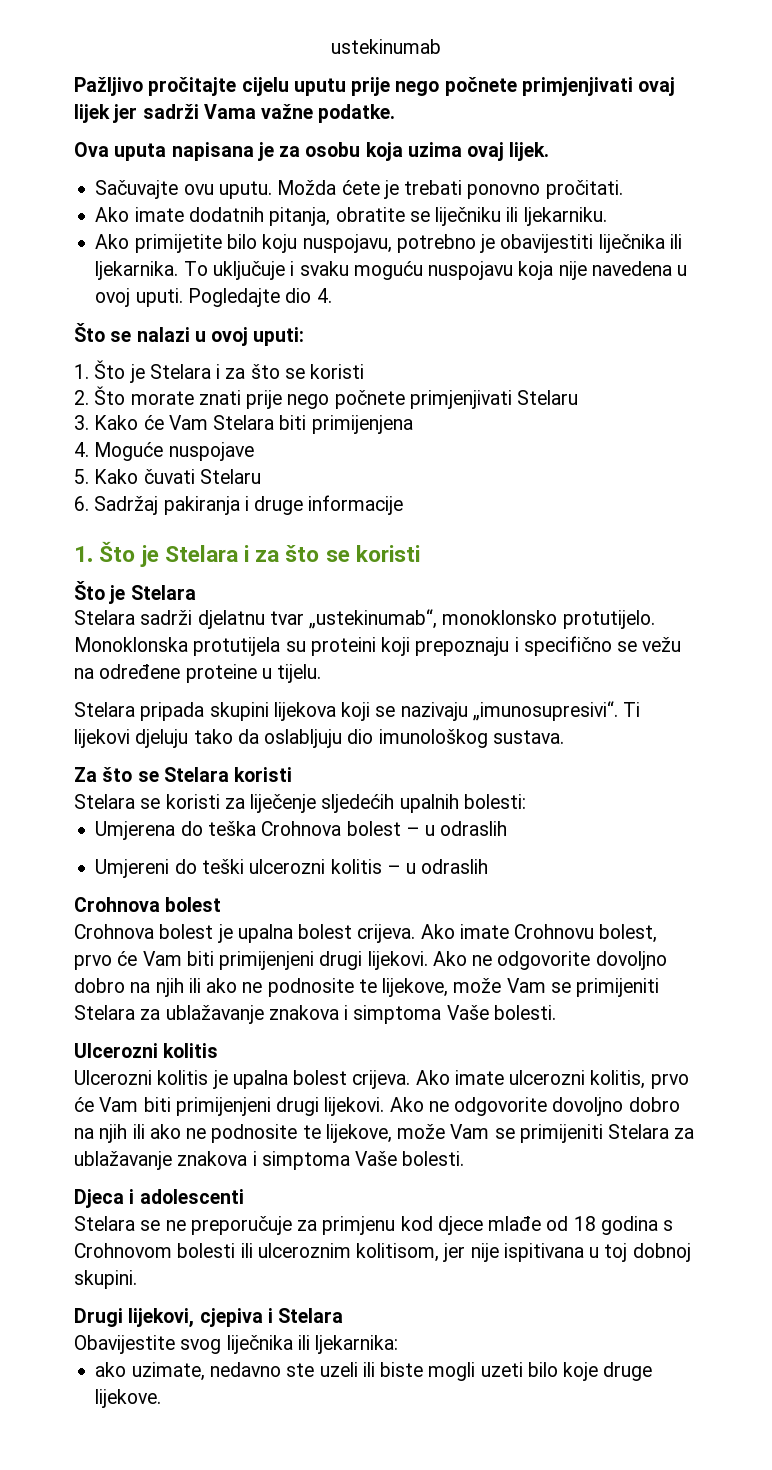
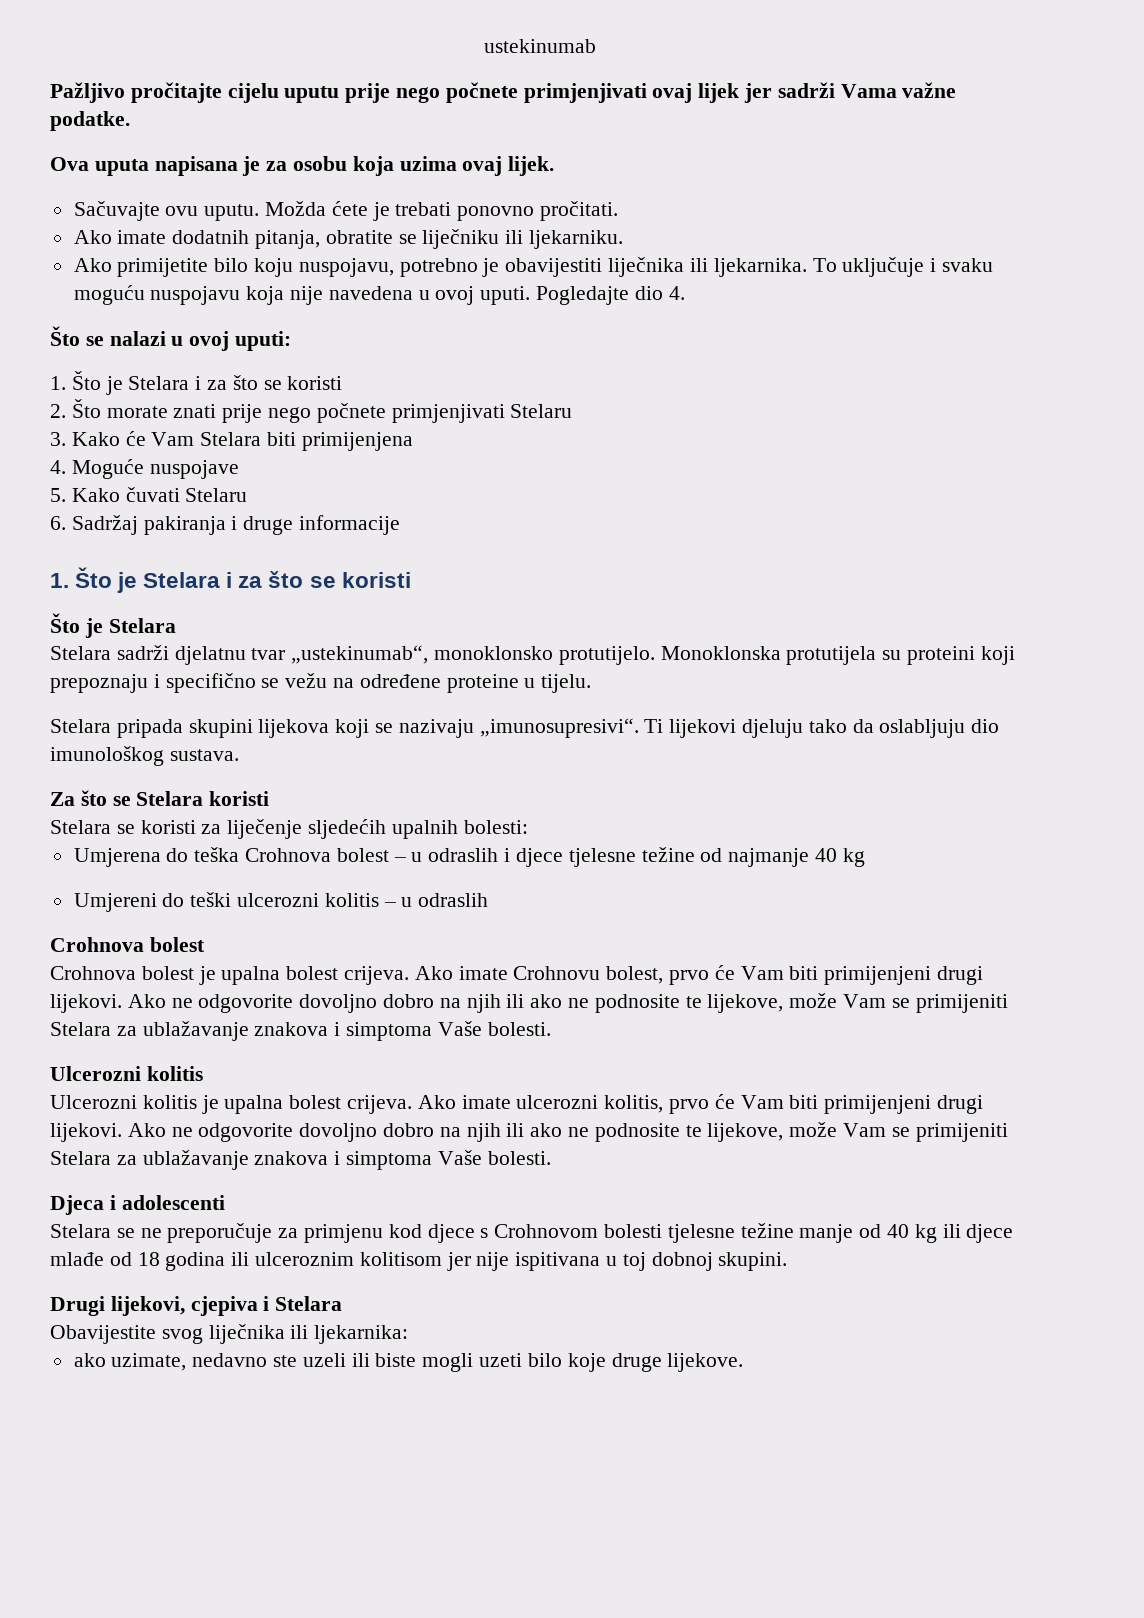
- Umjerena do teška Crohnova bolest – u odraslih
+ Umjerena do teška Crohnova bolest – u odraslih i djece tjelesne težine od najmanje 40 kg
- Stelara se ne preporučuje za primjenu kod djece mlađe od 18 godina s Crohnovom bolesti ili ulceroznim kolitisom, jer nije ispitivana u toj dobnoj skupini.
+ Stelara se ne preporučuje za primjenu kod djece s Crohnovom bolesti tjelesne težine manje od 40 kg ili djece mlađe od 18 godina ili ulceroznim kolitisom jer nije ispitivana u toj dobnoj skupini.

